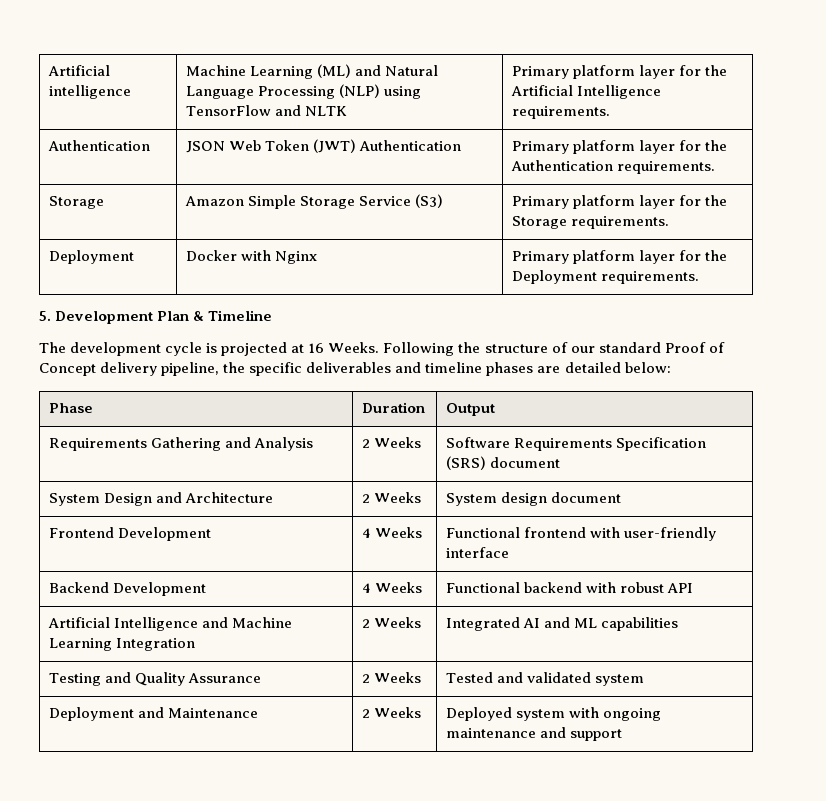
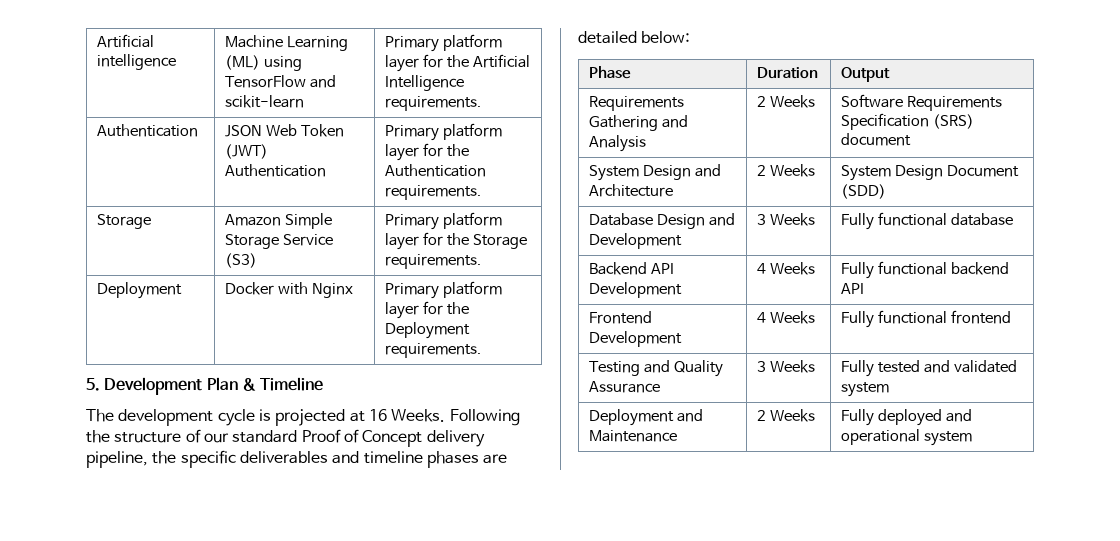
- Artificial intelligence | Machine Learning (ML) and Natural Language Processing (NLP) using TensorFlow and NLTK | Primary platform layer for the Artificial Intelligence requirements.
+ Artificial intelligence | Machine Learning (ML) using TensorFlow and scikit-learn | Primary platform layer for the Artificial Intelligence requirements.
- System Design and Architecture | 2 Weeks | System design document
+ System Design and Architecture | 2 Weeks | System Design Document (SDD)
+ Database Design and Development | 3 Weeks | Fully functional database
+ Backend API Development | 4 Weeks | Fully functional backend API
- Frontend Development | 4 Weeks | Functional frontend with user-friendly interface
- Backend Development | 4 Weeks | Functional backend with robust API
- Artificial Intelligence and Machine Learning Integration | 2 Weeks | Integrated AI and ML capabilities
+ Frontend Development | 4 Weeks | Fully functional frontend
- Testing and Quality Assurance | 2 Weeks | Tested and validated system
+ Testing and Quality Assurance | 3 Weeks | Fully tested and validated system
- Deployment and Maintenance | 2 Weeks | Deployed system with ongoing maintenance and support
+ Deployment and Maintenance | 2 Weeks | Fully deployed and operational system

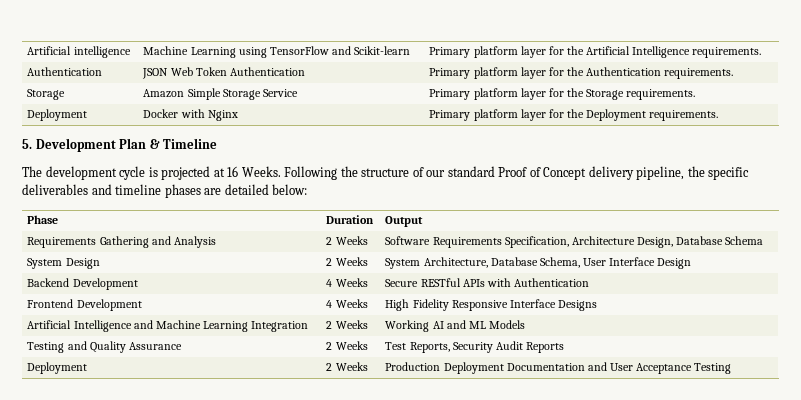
- Artificial intelligence | Machine Learning (ML) using TensorFlow and scikit-learn | Primary platform layer for the Artificial Intelligence requirements.
+ Artificial intelligence | Machine Learning using TensorFlow and Scikit-learn | Primary platform layer for the Artificial Intelligence requirements.
- Authentication | JSON Web Token (JWT) Authentication | Primary platform layer for the Authentication requirements.
+ Authentication | JSON Web Token Authentication | Primary platform layer for the Authentication requirements.
- Storage | Amazon Simple Storage Service (S3) | Primary platform layer for the Storage requirements.
+ Storage | Amazon Simple Storage Service | Primary platform layer for the Storage requirements.
- Requirements Gathering and Analysis | 2 Weeks | Software Requirements Specification (SRS) document
- System Design and Architecture | 2 Weeks | System Design Document (SDD)
- Database Design and Development | 3 Weeks | Fully functional database
+ Requirements Gathering and Analysis | 2 Weeks | Software Requirements Specification, Architecture Design, Database Schema
+ System Design | 2 Weeks | System Architecture, Database Schema, User Interface Design
- Backend API Development | 4 Weeks | Fully functional backend API
+ Backend Development | 4 Weeks | Secure RESTful APIs with Authentication
- Frontend Development | 4 Weeks | Fully functional frontend
+ Frontend Development | 4 Weeks | High Fidelity Responsive Interface Designs
+ Artificial Intelligence and Machine Learning Integration | 2 Weeks | Working AI and ML Models
- Testing and Quality Assurance | 3 Weeks | Fully tested and validated system
- Deployment and Maintenance | 2 Weeks | Fully deployed and operational system
+ Testing and Quality Assurance | 2 Weeks | Test Reports, Security Audit Reports
+ Deployment | 2 Weeks | Production Deployment Documentation and User Acceptance Testing

